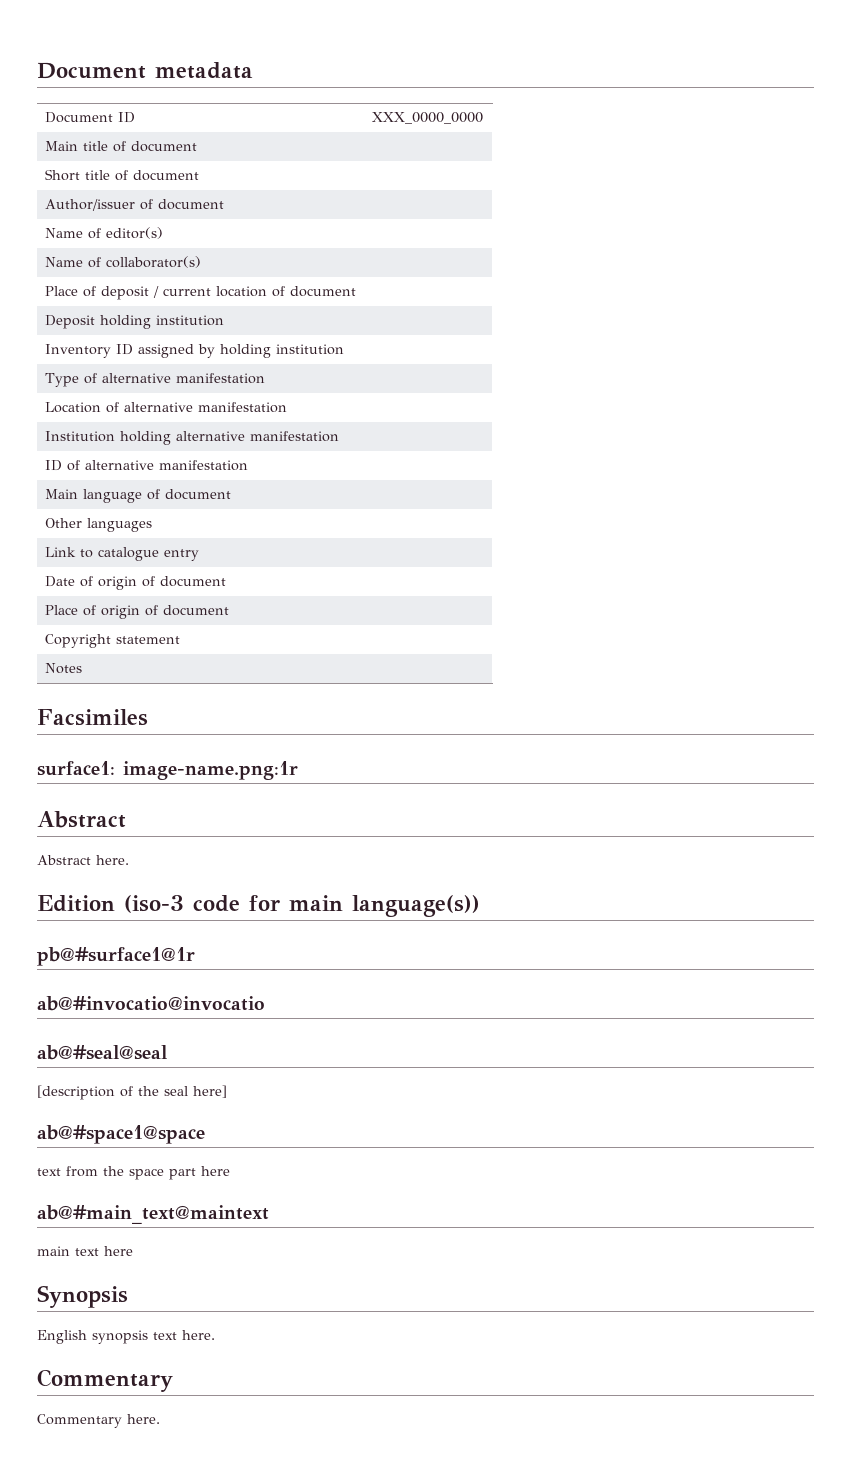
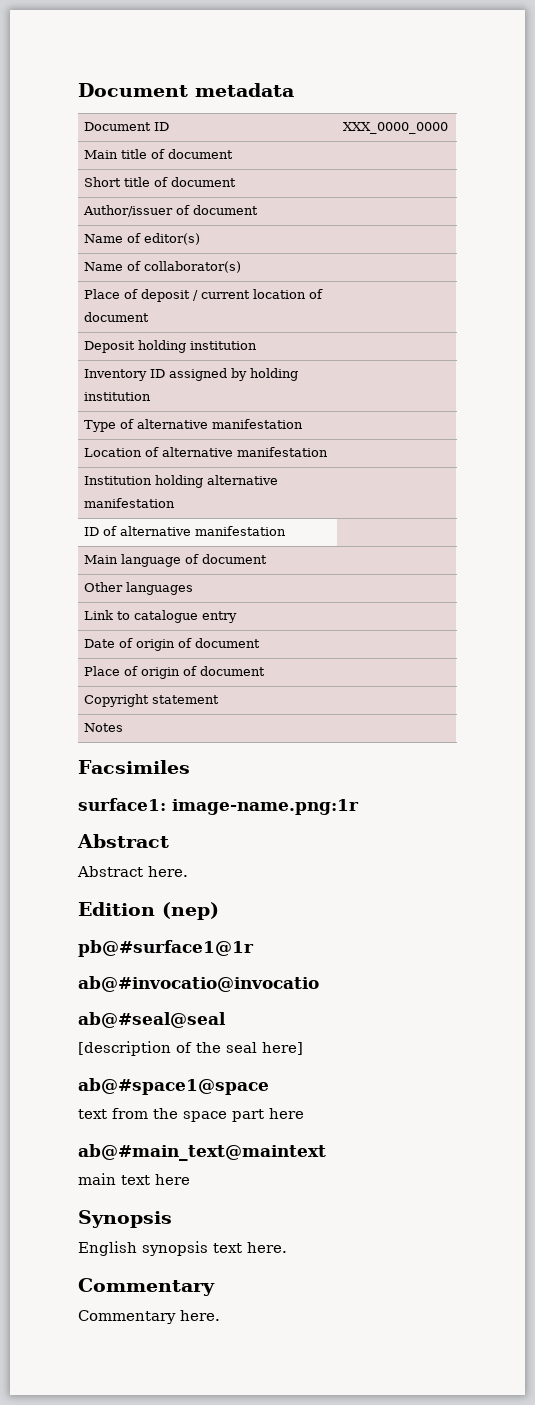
- Edition (iso-3 code for main language(s))
+ Edition (nep)

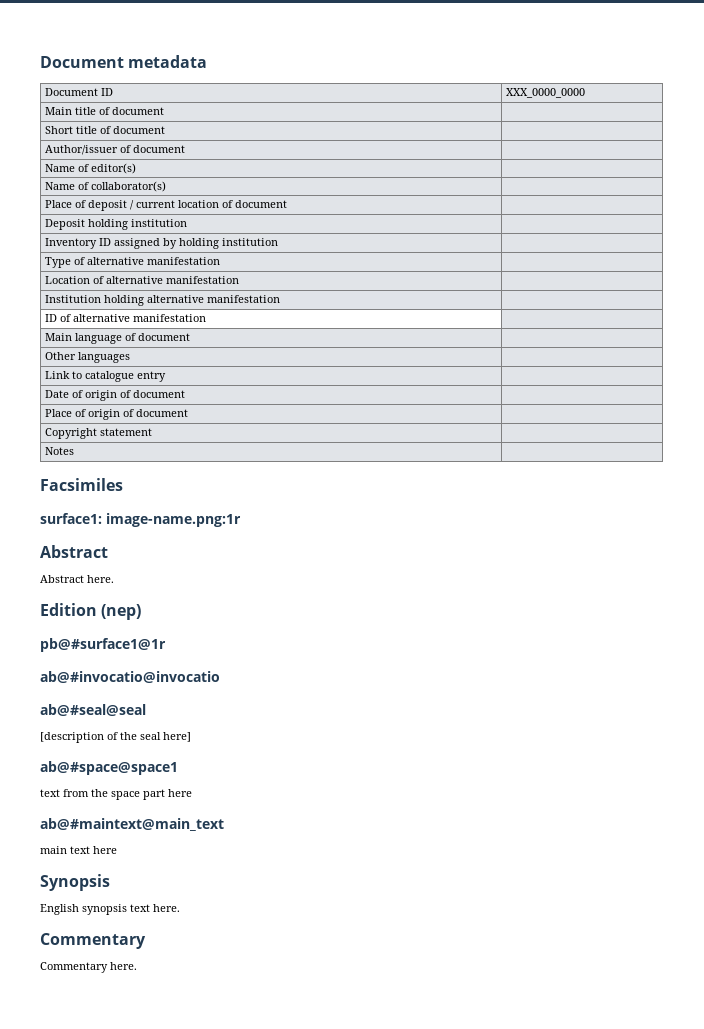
- ab@#space1@space
+ ab@#space@space1
- ab@#main_text@maintext
+ ab@#maintext@main_text

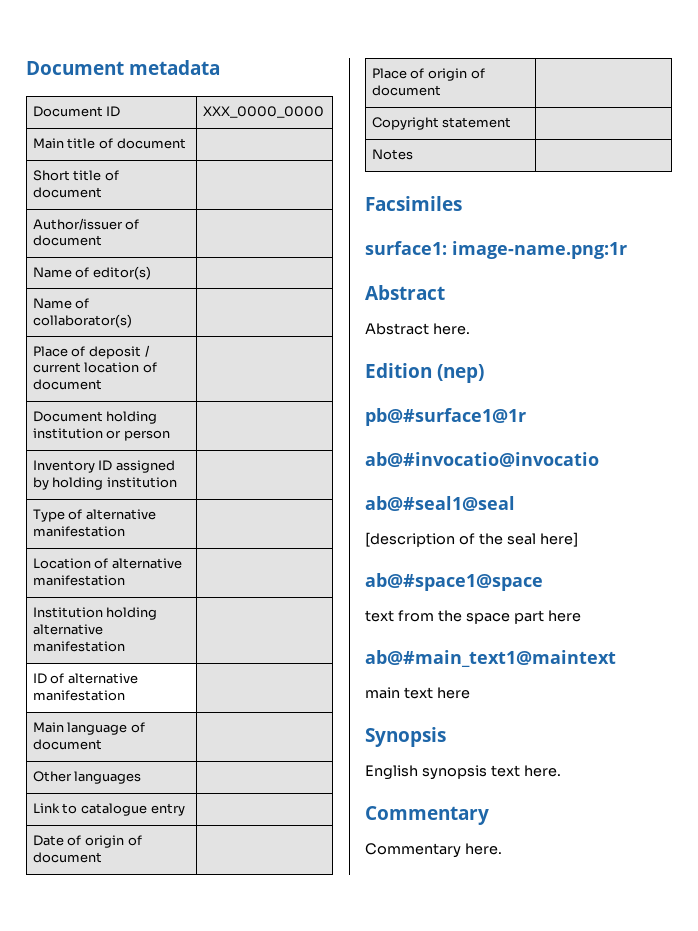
- Deposit holding institution |
+ Document holding institution or person |
- ab@#seal@seal
+ ab@#seal1@seal
- ab@#space@space1
+ ab@#space1@space
- ab@#maintext@main_text
+ ab@#main_text1@maintext

